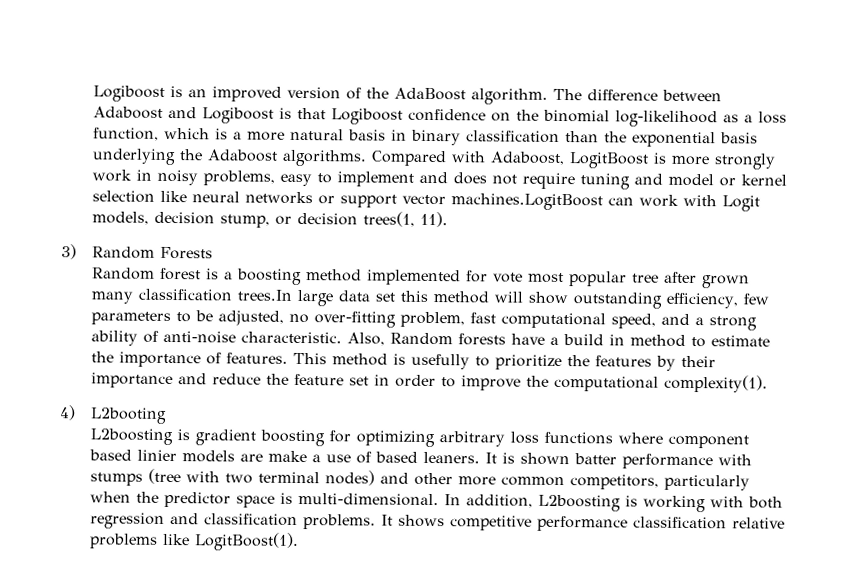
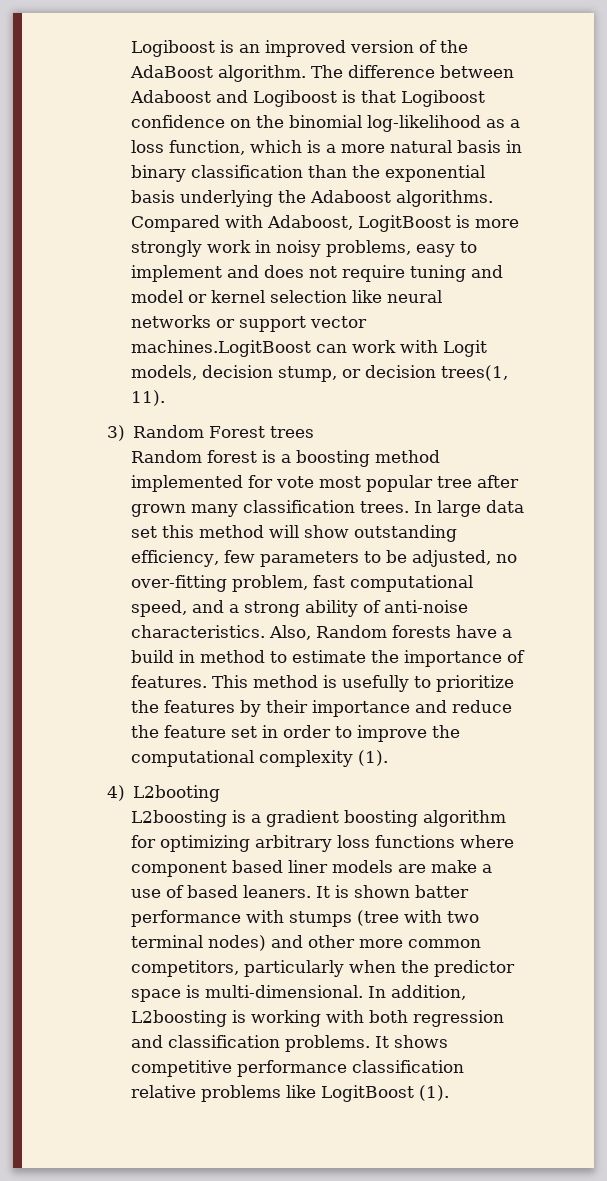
- 3) Random Forests
+ 3) Random Forest trees
- Random forest is a boosting method implemented for vote most popular tree after grown many classification trees.In large data set this method will show outstanding efficiency, few parameters to be adjusted, no over-fitting problem, fast computational speed, and a strong ability of anti-noise characteristic.
+ Random forest is a boosting method implemented for vote most popular tree after grown many classification trees. In large data set this method will show outstanding efficiency, few parameters to be adjusted, no over-fitting problem, fast computational speed, and a strong ability of anti-noise characteristics.
- This method is usefully to prioritize the features by their importance and reduce the feature set in order to improve the computational complexity(1).
+ This method is usefully to prioritize the features by their importance and reduce the feature set in order to improve the computational complexity (1).
- L2boosting is gradient boosting for optimizing arbitrary loss functions where component based linier models are make a use of based leaners.
+ L2boosting is a gradient boosting algorithm for optimizing arbitrary loss functions where component based liner models are make a use of based leaners.
- It shows competitive performance classification relative problems like LogitBoost(1).
+ It shows competitive performance classification relative problems like LogitBoost (1).

